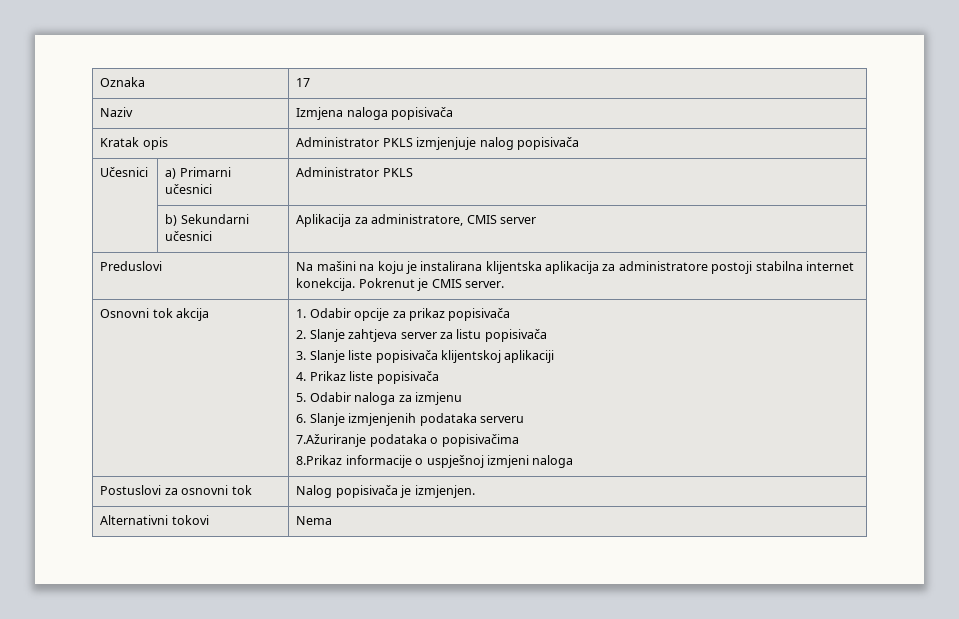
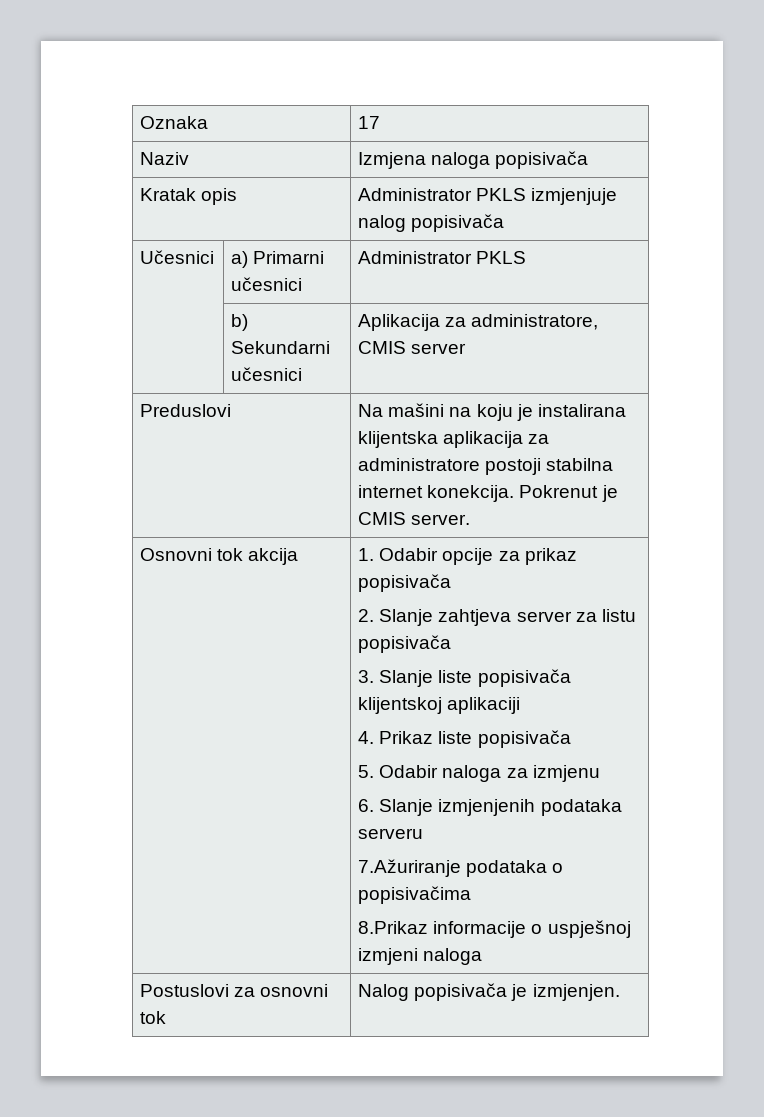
- Alternativni tokovi | Nema

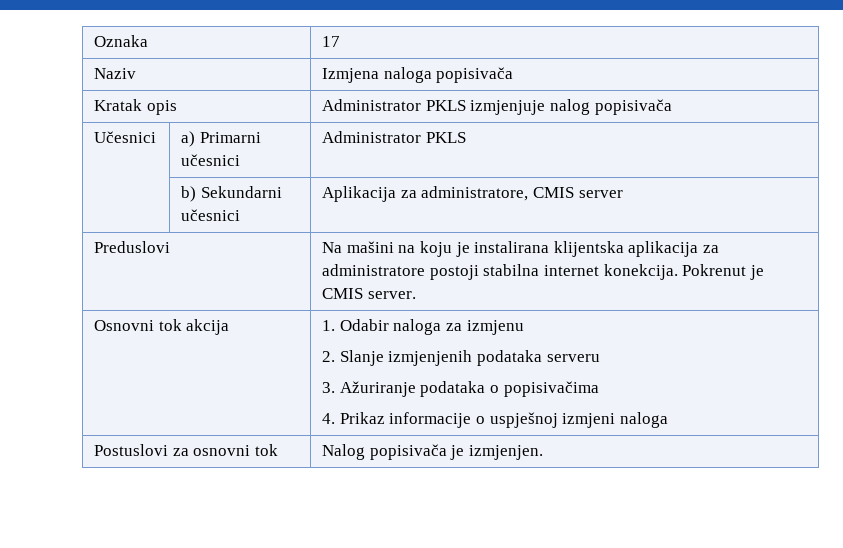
- 1. Odabir opcije za prikaz popisivača
- 2. Slanje zahtjeva server za listu popisivača
- 3. Slanje liste popisivača klijentskoj aplikaciji
- 4. Prikaz liste popisivača
- 5. Odabir naloga za izmjenu
+ 1. Odabir naloga za izmjenu
- 6. Slanje izmjenjenih podataka serveru
+ 2. Slanje izmjenjenih podataka serveru
- 7.Ažuriranje podataka o popisivačima
+ 3. Ažuriranje podataka o popisivačima
- 8.Prikaz informacije o uspješnoj izmjeni naloga
+ 4. Prikaz informacije o uspješnoj izmjeni naloga

